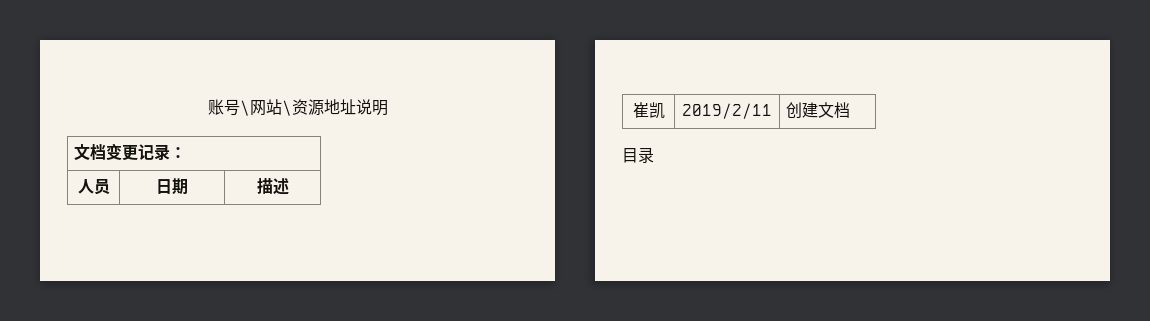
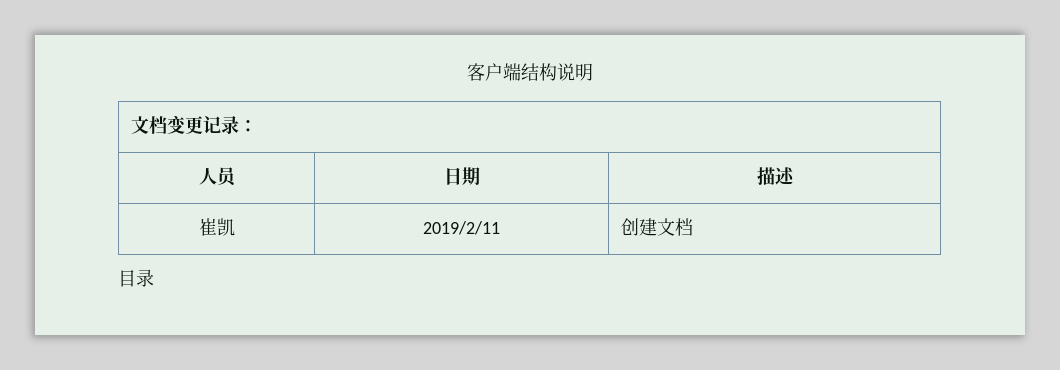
- 账号\网站\资源地址说明
+ 客户端结构说明

